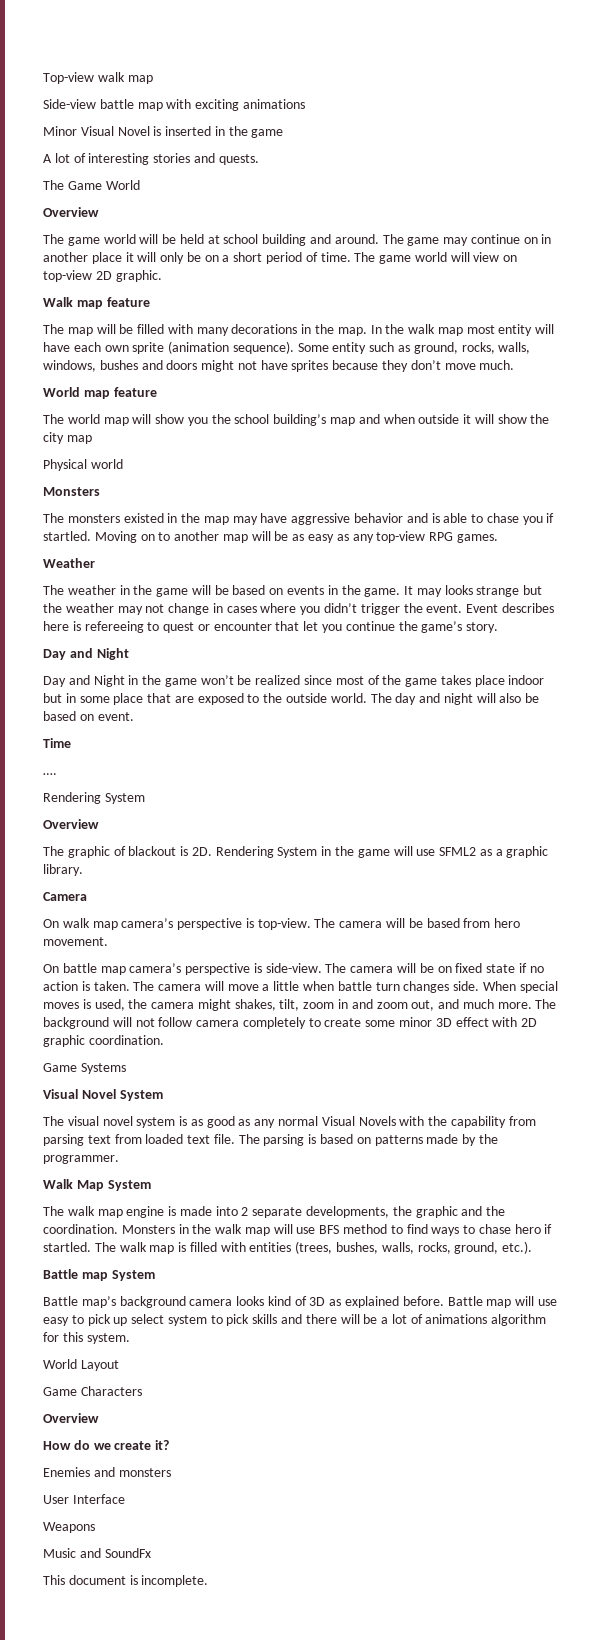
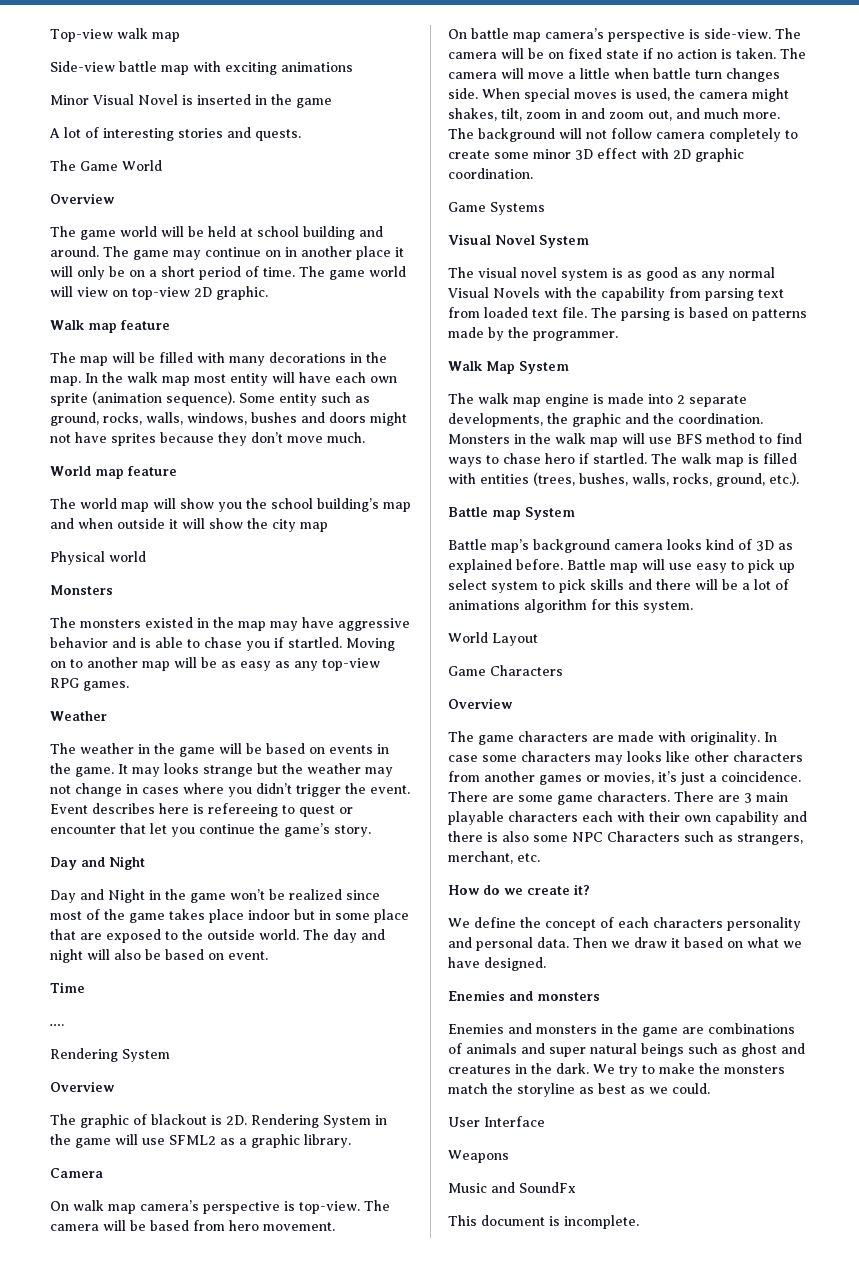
+ The game characters are made with originality. In case some characters may looks like other characters from another games or movies, it’s just a coincidence. There are some game characters. There are 3 main playable characters each with their own capability and there is also some NPC Characters such as strangers, merchant, etc.
+ We define the concept of each characters personality and personal data. Then we draw it based on what we have designed.
  Enemies and monsters
+ Enemies and monsters in the game are combinations of animals and super natural beings such as ghost and creatures in the dark. We try to make the monsters match the storyline as best as we could.

